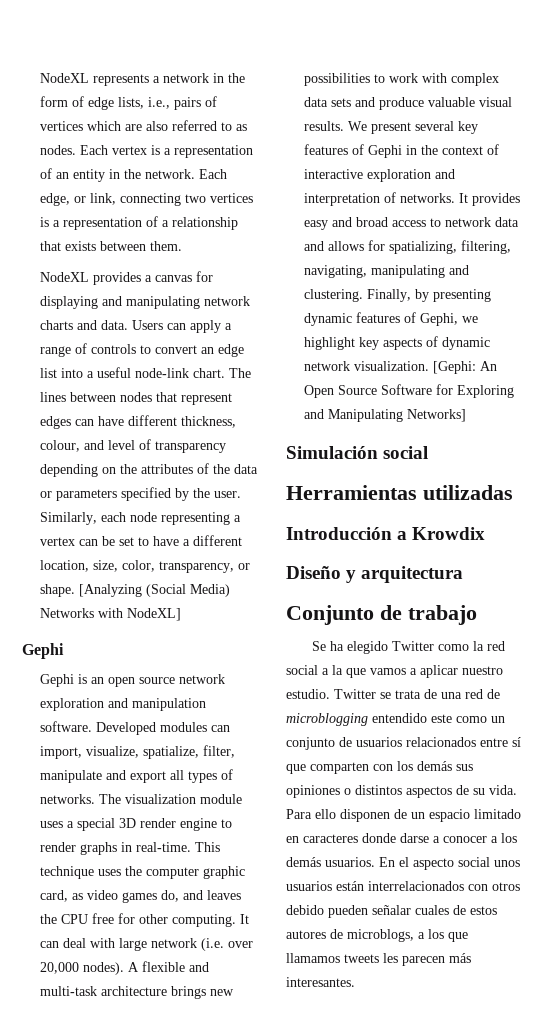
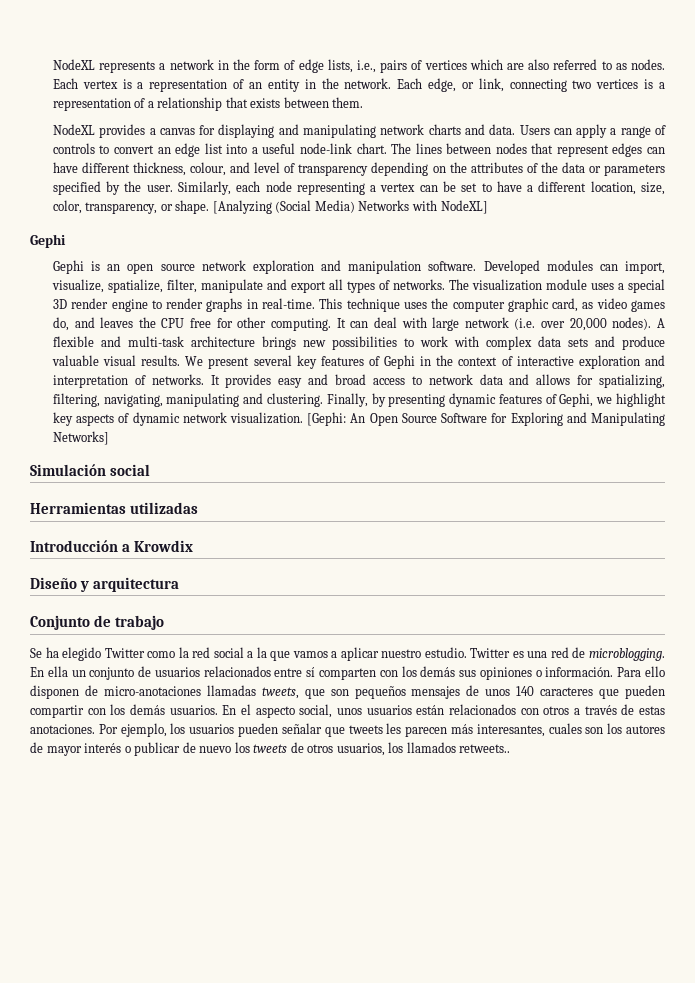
- Twitter se trata de una red de microblogging entendido este como un conjunto de usuarios relacionados entre sí que comparten con los demás sus opiniones o distintos aspectos de su vida. Para ello disponen de un espacio limitado en caracteres donde darse a conocer a los demás usuarios.
+ Twitter es una red de microblogging. En ella un conjunto de usuarios relacionados entre sí comparten con los demás sus opiniones o información. Para ello disponen de micro-anotaciones llamadas tweets, que son pequeños mensajes de unos 140 caracteres que pueden compartir con los demás usuarios.
- En el aspecto social unos usuarios están interrelacionados con otros debido pueden señalar cuales de estos autores de microblogs, a los que llamamos tweets les parecen más interesantes.
+ En el aspecto social, unos usuarios están relacionados con otros a través de estas anotaciones. Por ejemplo, los usuarios pueden señalar que tweets les parecen más interesantes, cuales son los autores de mayor interés o publicar de nuevo los tweets de otros usuarios, los llamados retweets..

